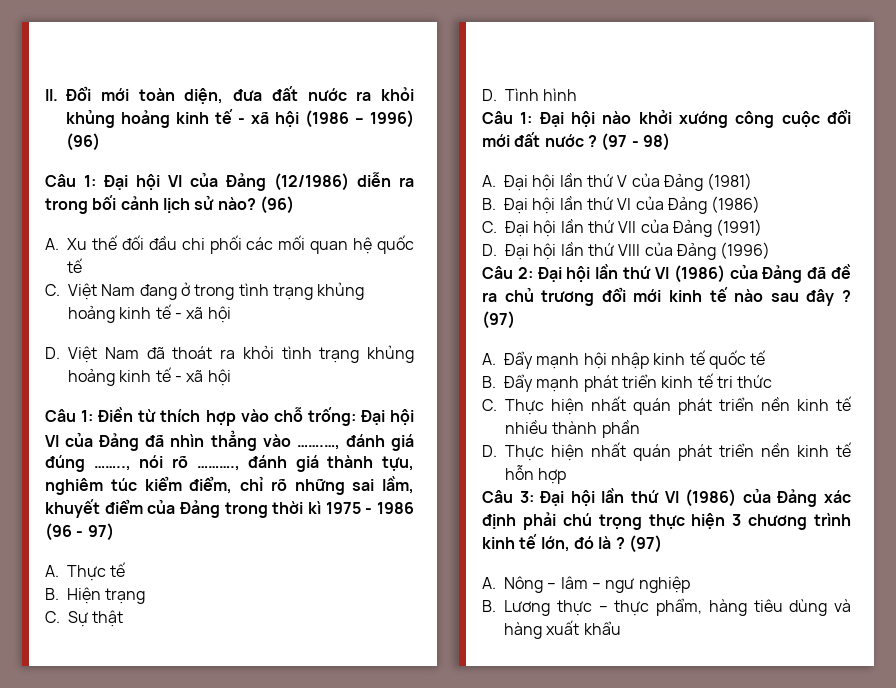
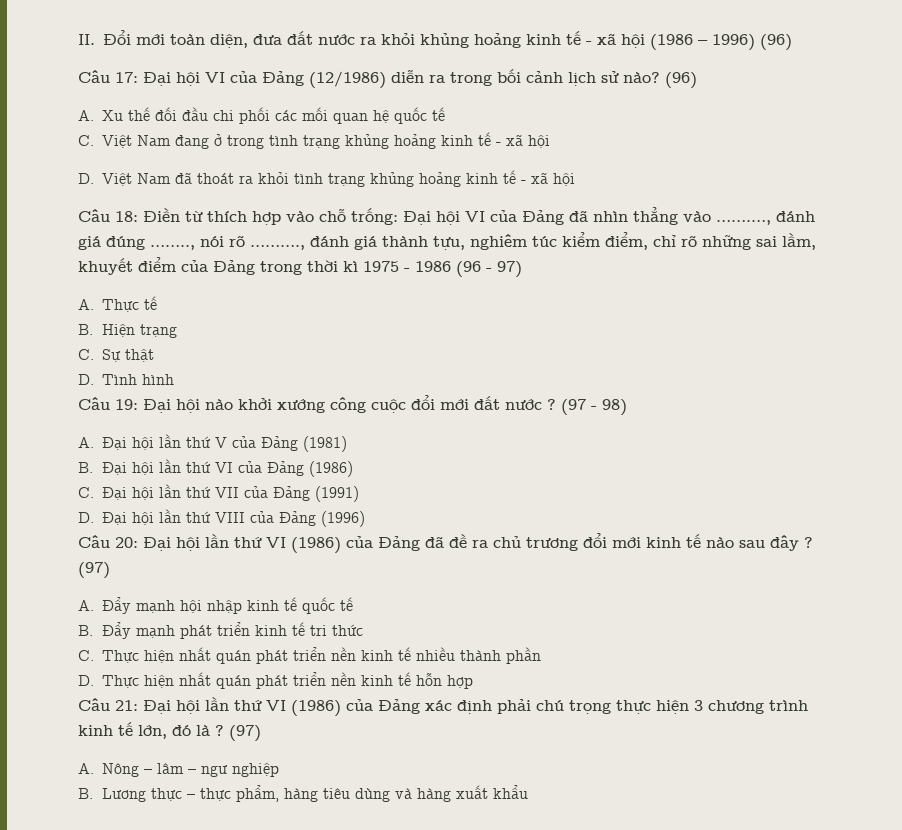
- Câu 1: Đại hội VI của Đảng (12/1986) diễn ra trong bối cảnh lịch sử nào?
+ Câu 17: Đại hội VI của Đảng (12/1986) diễn ra trong bối cảnh lịch sử nào?
- Câu 1: Điền từ thích hợp vào chỗ trống: Đại hội VI của Đảng đã nhìn thẳng vào …….…, đánh giá đúng …….., nói rõ ………., đánh giá thành tựu, nghiêm túc kiểm điểm, chỉ rõ những sai lầm, khuyết điểm của Đảng trong thời kì 1975 - 1986 (96 - 97)
+ Câu 18: Điền từ thích hợp vào chỗ trống: Đại hội VI của Đảng đã nhìn thẳng vào …….…, đánh giá đúng …….., nói rõ ………., đánh giá thành tựu, nghiêm túc kiểm điểm, chỉ rõ những sai lầm, khuyết điểm của Đảng trong thời kì 1975 - 1986 (96 - 97)
- Câu 1: Đại hội nào khởi xướng công cuộc đổi mới đất nước ?
+ Câu 19: Đại hội nào khởi xướng công cuộc đổi mới đất nước ?
- Câu 2: Đại hội lần thứ VI (1986) của Đảng đã đề ra chủ trương đổi mới kinh tế nào sau đây ?
+ Câu 20: Đại hội lần thứ VI (1986) của Đảng đã đề ra chủ trương đổi mới kinh tế nào sau đây ?
- Câu 3: Đại hội lần thứ VI (1986) của Đảng xác định phải chú trọng thực hiện 3 chương trình kinh tế lớn, đó là ?
+ Câu 21: Đại hội lần thứ VI (1986) của Đảng xác định phải chú trọng thực hiện 3 chương trình kinh tế lớn, đó là ?

